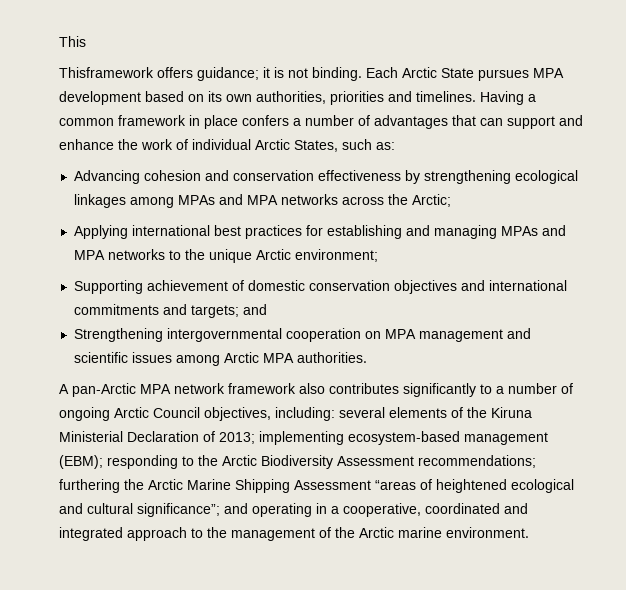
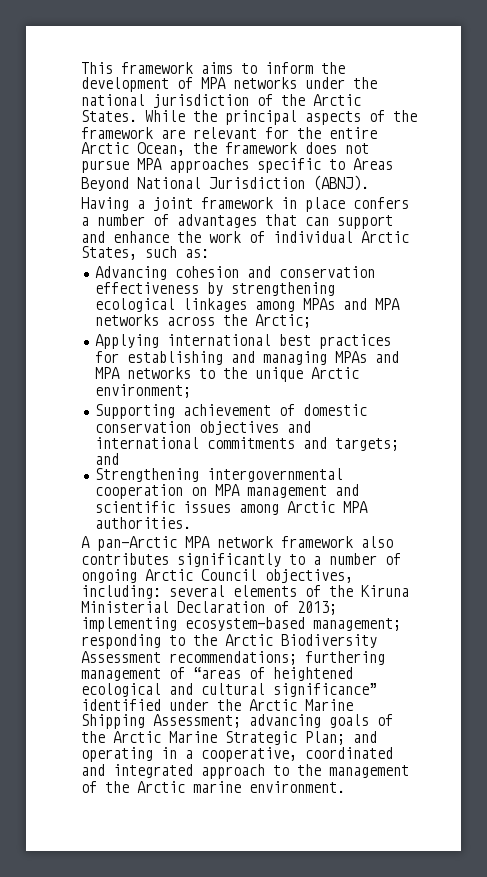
- This
- Thisframework offers guidance; it is not binding. Each Arctic State pursues MPA development based on its own authorities, priorities and timelines. Having a common framework in place confers a number of advantages that can support and enhance the work of individual Arctic States, such as:
+ This framework aims to inform the development of MPA networks under the national jurisdiction of the Arctic States. While the principal aspects of the framework are relevant for the entire Arctic Ocean, the framework does not pursue MPA approaches specific to Areas Beyond National Jurisdiction (ABNJ).
+ Having a joint framework in place confers a number of advantages that can support and enhance the work of individual Arctic States, such as:
- A pan-Arctic MPA network framework also contributes significantly to a number of ongoing Arctic Council objectives, including: several elements of the Kiruna Ministerial Declaration of 2013; implementing ecosystem-based management (EBM); responding to the Arctic Biodiversity Assessment recommendations; furthering the Arctic Marine Shipping Assessment “areas of heightened ecological and cultural significance”; and operating in a cooperative, coordinated and integrated approach to the management of the Arctic marine environment.
+ A pan-Arctic MPA network framework also contributes significantly to a number of ongoing Arctic Council objectives, including: several elements of the Kiruna Ministerial Declaration of 2013; implementing ecosystem-based management; responding to the Arctic Biodiversity Assessment recommendations; furthering management of “areas of heightened ecological and cultural significance” identified under the Arctic Marine Shipping Assessment; advancing goals of the Arctic Marine Strategic Plan; and operating in a cooperative, coordinated and integrated approach to the management of the Arctic marine environment.

